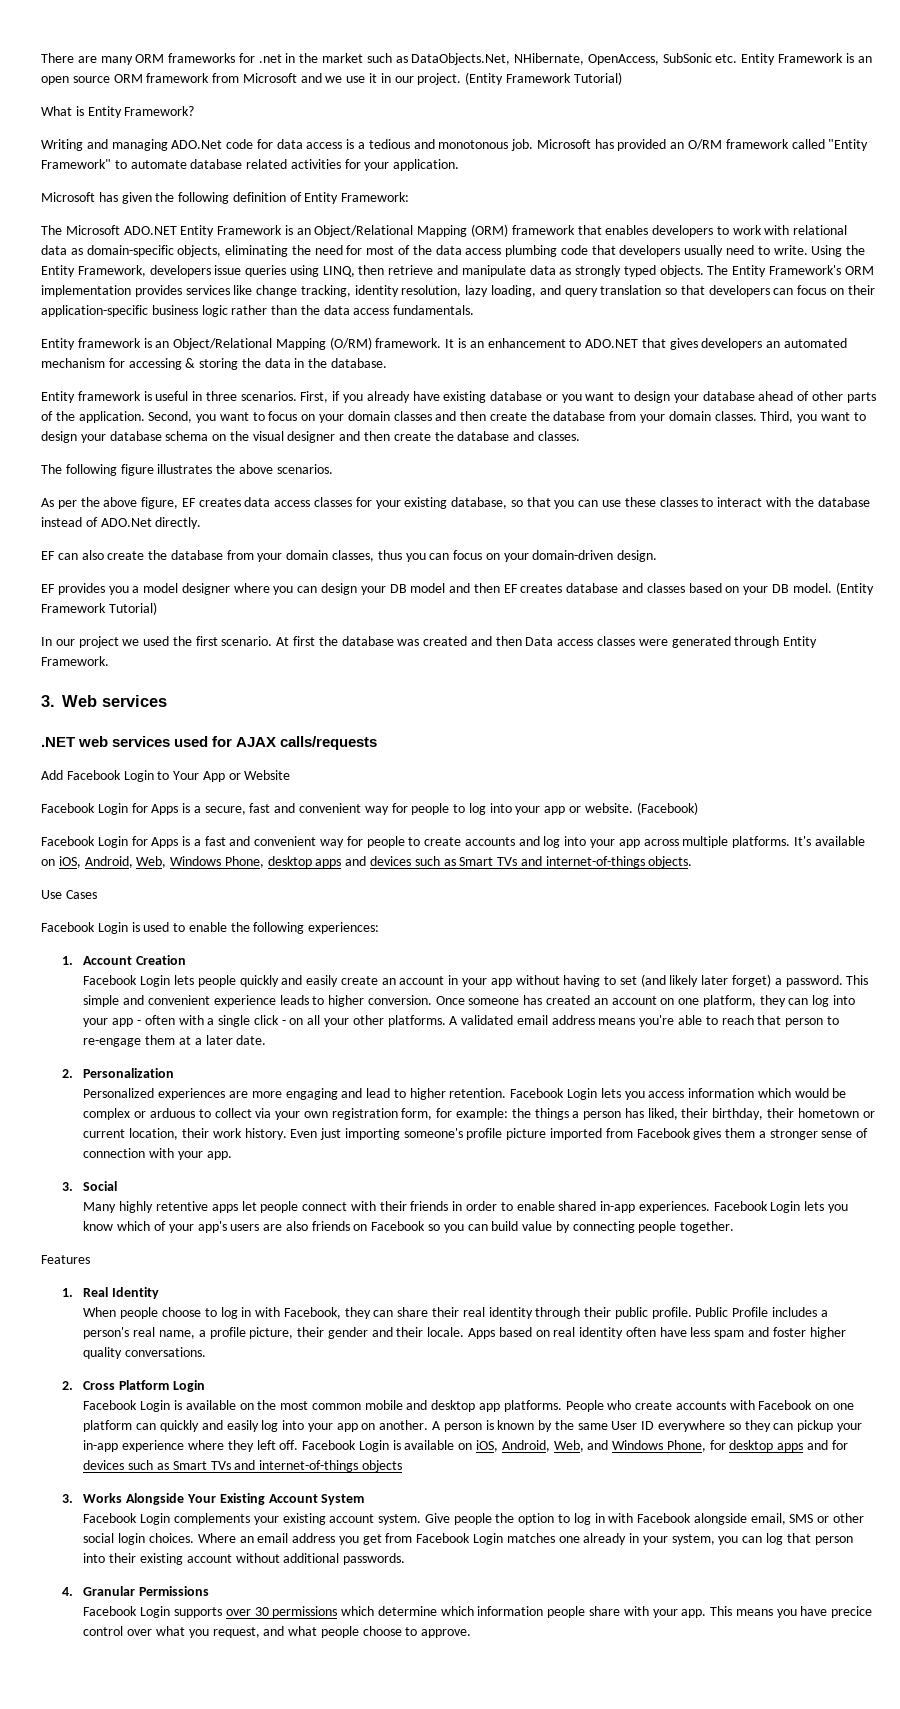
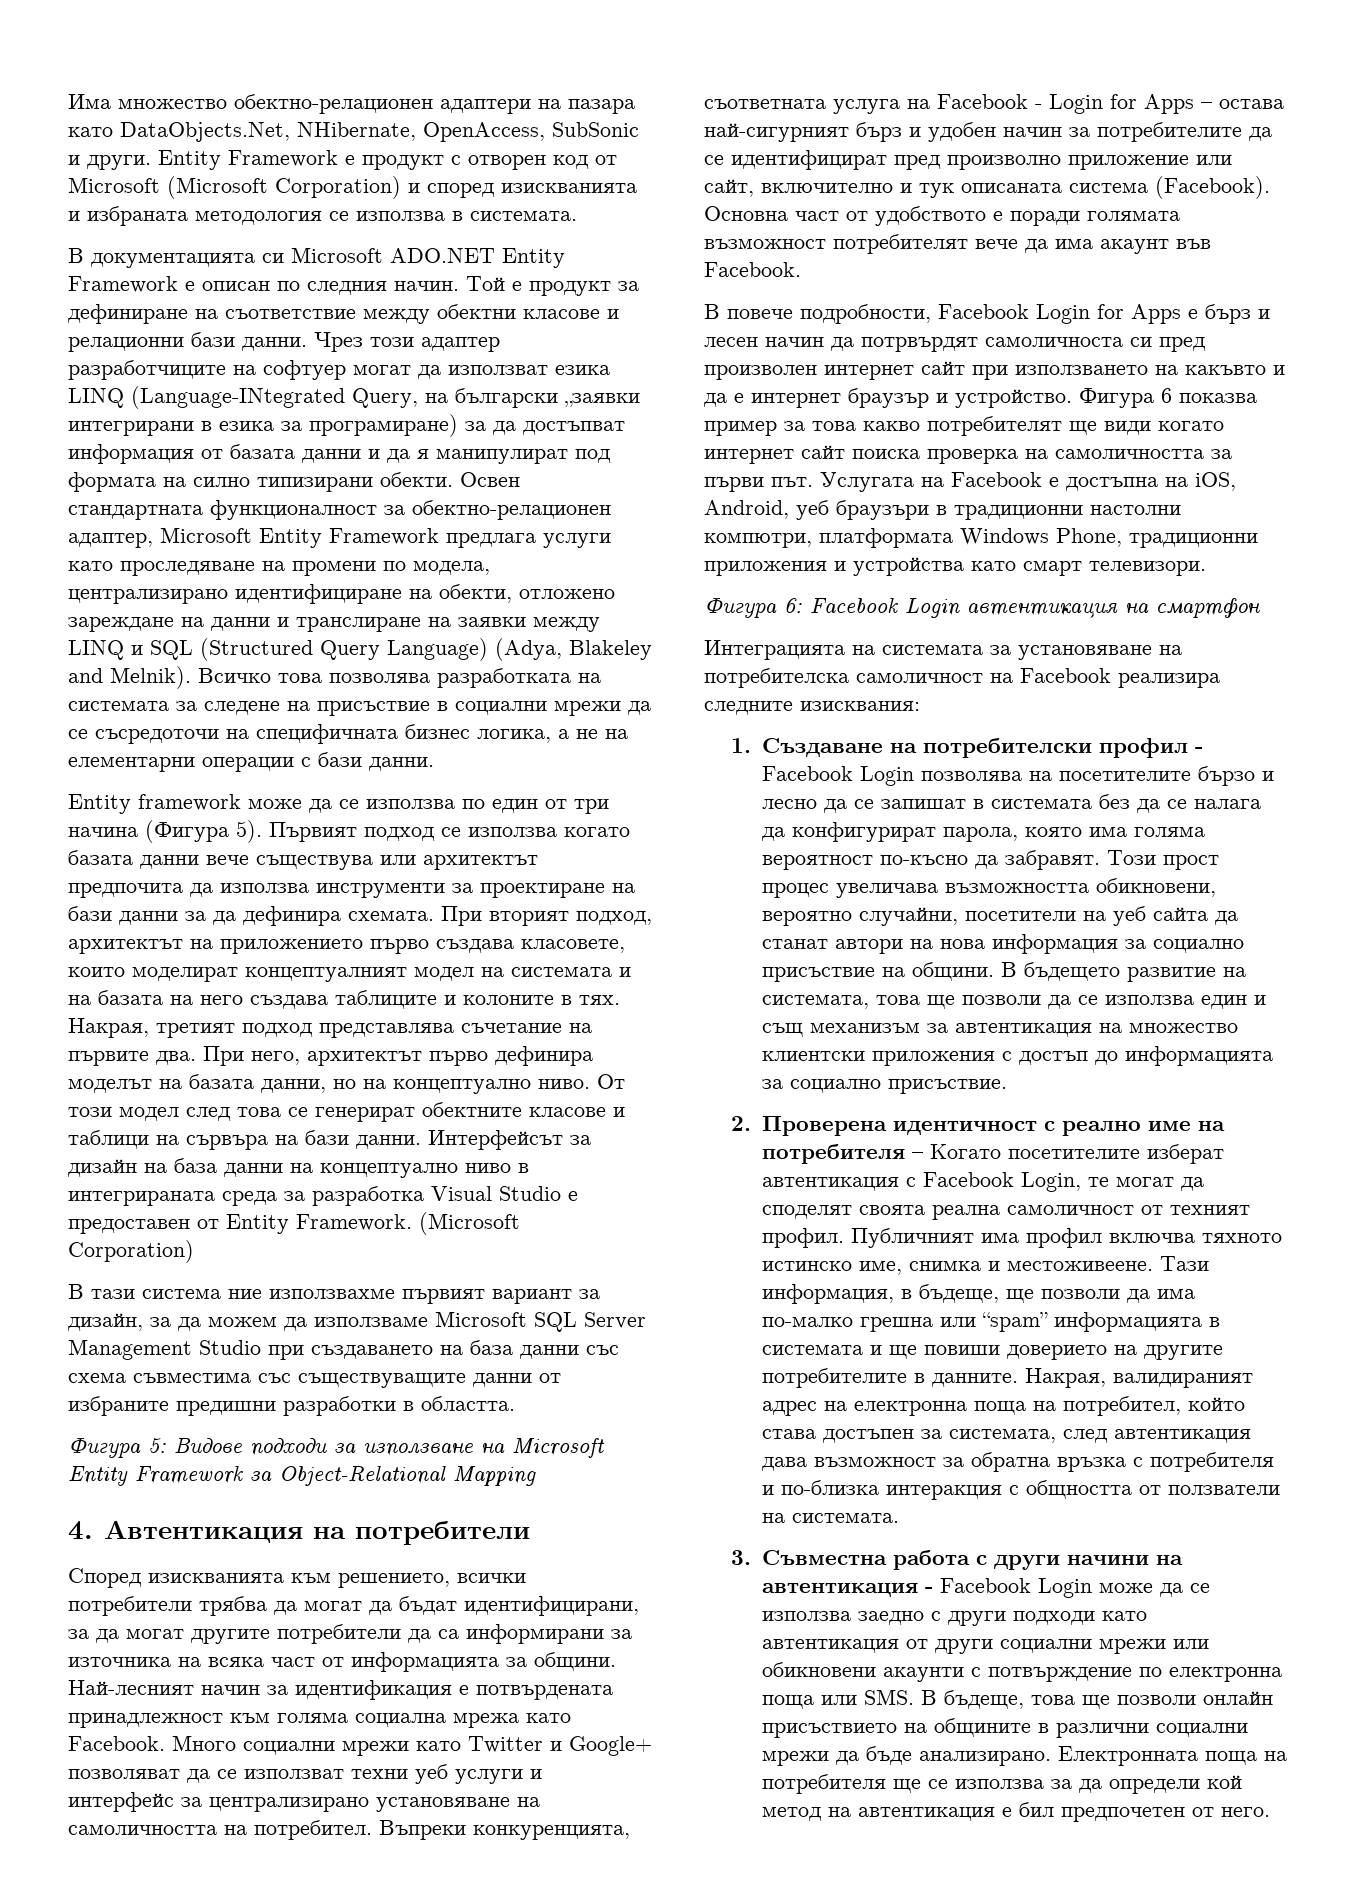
- There are many ORM frameworks for .net in the market such as DataObjects.Net, NHibernate, OpenAccess, SubSonic etc. Entity Framework is an open source ORM framework from Microsoft and we use it in our project. (Entity Framework Tutorial)
- What is Entity Framework?
- Writing and managing ADO.Net code for data access is a tedious and monotonous job. Microsoft has provided an O/RM framework called "Entity Framework" to automate database related activities for your application.
- Microsoft has given the following definition of Entity Framework:
- The Microsoft ADO.NET Entity Framework is an Object/Relational Mapping (ORM) framework that enables developers to work with relational data as domain-specific objects, eliminating the need for most of the data access plumbing code that developers usually need to write. Using the Entity Framework, developers issue queries using LINQ, then retrieve and manipulate data as strongly typed objects. The Entity Framework's ORM implementation provides services like change tracking, identity resolution, lazy loading, and query translation so that developers can focus on their application-specific business logic rather than the data access fundamentals.
- Entity framework is an Object/Relational Mapping (O/RM) framework. It is an enhancement to ADO.NET that gives developers an automated mechanism for accessing & storing the data in the database.
- Entity framework is useful in three scenarios. First, if you already have existing database or you want to design your database ahead of other parts of the application. Second, you want to focus on your domain classes and then create the database from your domain classes. Third, you want to design your database schema on the visual designer and then create the database and classes.
- The following figure illustrates the above scenarios.
- As per the above figure, EF creates data access classes for your existing database, so that you can use these classes to interact with the database instead of ADO.Net directly.
- EF can also create the database from your domain classes, thus you can focus on your domain-driven design.
- EF provides you a model designer where you can design your DB model and then EF creates database and classes based on your DB model. (Entity Framework Tutorial)
- In our project we used the first scenario. At first the database was created and then Data access classes were generated through Entity Framework.
- 3. Web services
- .NET web services used for AJAX calls/requests
- Add Facebook Login to Your App or Website
- Facebook Login for Apps is a secure, fast and convenient way for people to log into your app or website. (Facebook)
- Facebook Login for Apps is a fast and convenient way for people to create accounts and log into your app across multiple platforms. It's available on iOS, Android, Web, Windows Phone, desktop apps and devices such as Smart TVs and internet-of-things objects.
- Use Cases
- Facebook Login is used to enable the following experiences:
- 1. Account Creation
- Facebook Login lets people quickly and easily create an account in your app without having to set (and likely later forget) a password. This simple and convenient experience leads to higher conversion. Once someone has created an account on one platform, they can log into your app - often with a single click - on all your other platforms. A validated email address means you're able to reach that person to re-engage them at a later date.
- 2. Personalization
- Personalized experiences are more engaging and lead to higher retention. Facebook Login lets you access information which would be complex or arduous to collect via your own registration form, for example: the things a person has liked, their birthday, their hometown or current location, their work history. Even just importing someone's profile picture imported from Facebook gives them a stronger sense of connection with your app.
- 3. Social
- Many highly retentive apps let people connect with their friends in order to enable shared in-app experiences. Facebook Login lets you know which of your app's users are also friends on Facebook so you can build value by connecting people together.
- Features
- 1. Real Identity
- When people choose to log in with Facebook, they can share their real identity through their public profile. Public Profile includes a person's real name, a profile picture, their gender and their locale. Apps based on real identity often have less spam and foster higher quality conversations.
- 2. Cross Platform Login
- Facebook Login is available on the most common mobile and desktop app platforms. People who create accounts with Facebook on one platform can quickly and easily log into your app on another. A person is known by the same User ID everywhere so they can pickup your in-app experience where they left off. Facebook Login is available on iOS, Android, Web, and Windows Phone, for desktop apps and for devices such as Smart TVs and internet-of-things objects
- 3. Works Alongside Your Existing Account System
- Facebook Login complements your existing account system. Give people the option to log in with Facebook alongside email, SMS or other social login choices. Where an email address you get from Facebook Login matches one already in your system, you can log that person into their existing account without additional passwords.
- 4. Granular Permissions
- Facebook Login supports over 30 permissions which determine which information people share with your app. This means you have precice control over what you request, and what people choose to approve.
+ Има множество обектно-релационен адаптери на пазара като DataObjects.Net, NHibernate, OpenAccess, SubSonic и други. Entity Framework е продукт с отворен код от Microsoft (Microsoft Corporation) и според изискванията и избраната методология се използва в системата.
+ В документацията си Microsoft ADO.NET Entity Framework е описан по следния начин. Той е продукт за дефиниране на съответствие между обектни класове и релационни бази данни. Чрез този адаптер разработчиците на софтуер могат да използват езика LINQ (Language-INtegrated Query, на български „заявки интегрирани в езика за програмиране) за да достъпват информация от базата данни и да я манипулират под формата на силно типизирани обекти. Освен стандартната функционалност за обектно-релационен адаптер, Microsoft Entity Framework предлага услуги като проследяване на промени по модела, централизирано идентифициране на обекти, отложено зареждане на данни и транслиране на заявки между LINQ и SQL (Structured Query Language) (Adya, Blakeley and Melnik). Всичко това позволява разработката на системата за следене на присъствие в социални мрежи да се съсредоточи на специфичната бизнес логика, а не на елементарни операции с бази данни.
+ Entity framework може да се използва по един от три начина (Фигура 5). Първият подход се използва когато базата данни вече съществува или архитектът предпочита да използва инструменти за проектиране на бази данни за да дефинира схемата. При вторият подход, архитектът на приложението първо създава класовете, които моделират концептуалният модел на системата и на базата на него създава таблиците и колоните в тях. Накрая, третият подход представлява съчетание на първите два. При него, архитектът първо дефинира моделът на базата данни, но на концептуално ниво. От този модел след това се генерират обектните класове и таблици на сървъра на бази данни. Интерфейсът за дизайн на база данни на концептуално ниво в интегрираната среда за разработка Visual Studio е предоставен от Entity Framework. (Microsoft Corporation)
+ В тази система ние използвахме първият вариант за дизайн, за да можем да използваме Microsoft SQL Server Management Studio при създаването на база данни със схема съвместима със съществуващите данни от избраните предишни разработки в областта.
+ Фигура 5: Видове подходи за използване на Microsoft Entity Framework за Object-Relational Mapping
+ 4. Автентикация на потребители
+ Според изискванията към решението, всички потребители трябва да могат да бъдат идентифицирани, за да могат другите потребители да са информирани за източника на всяка част от информацията за общини. Най-лесният начин за идентификация е потвърдената принадлежност към голяма социална мрежа като Facebook. Много социални мрежи като Twitter и Google+ позволяват да се използват техни уеб услуги и интерфейс за централизирано установяване на самоличността на потребител. Въпреки конкуренцията, съответната услуга на Facebook - Login for Apps – остава най-сигурният бърз и удобен начин за потребителите да се идентифицират пред произволно приложение или сайт, включително и тук описаната система (Facebook). Основна част от удобството е поради голямата възможност потребителят вече да има акаунт във Facebook.
+ В повече подробности, Facebook Login for Apps е бърз и лесен начин да потрвърдят самоличноста си пред произволен интернет сайт при използването на какъвто и да е интернет браузър и устройство. Фигура 6 показва пример за това какво потребителят ще види когато интернет сайт поиска проверка на самоличността за първи път. Услугата на Facebook е достъпна на iOS, Android, уеб браузъри в традиционни настолни компютри, платформата Windows Phone, традиционни приложения и устройства като смарт телевизори.
+ Фигура 6: Facebook Login автентикация на смартфон
+ Интеграцията на системата за установяване на потребителска самоличност на Facebook реализира следните изисквания:
+ 1. Създаване на потребителски профил - Facebook Login позволява на посетителите бързо и лесно да се запишат в системата без да се налага да конфигурират парола, която има голяма вероятност по-късно да забравят. Този прост процес увеличава възможността обикновени, вероятно случайни, посетители на уеб сайта да станат автори на нова информация за социално присъствие на общини. В бъдещето развитие на системата, това ще позволи да се използва един и същ механизъм за автентикация на множество клиентски приложения с достъп до информацията за социално присъствие.
+ 2. Проверена идентичност с реално име на потребителя – Когато посетителите изберат автентикация с Facebook Login, те могат да споделят своята реална самоличност от техният профил. Публичният има профил включва тяхното истинско име, снимка и местоживеене. Тази информация, в бъдеще, ще позволи да има по-малко грешна или “spam” информацията в системата и ще повиши доверието на другите потребителите в данните. Накрая, валидираният адрес на електронна поща на потребител, който става достъпен за системата, след автентикация дава възможност за обратна връзка с потребителя и по-близка интеракция с общността от ползватели на системата.
+ 3. Съвместна работа с други начини на автентикация - Facebook Login може да се използва заедно с други подходи като автентикация от други социални мрежи или обикновени акаунти с потвърждение по електронна поща или SMS. В бъдеще, това ще позволи онлайн присъствието на общините в различни социални мрежи да бъде анализирано. Електронната поща на потребителя ще се използва за да определи кой метод на автентикация е бил предпочетен от него.

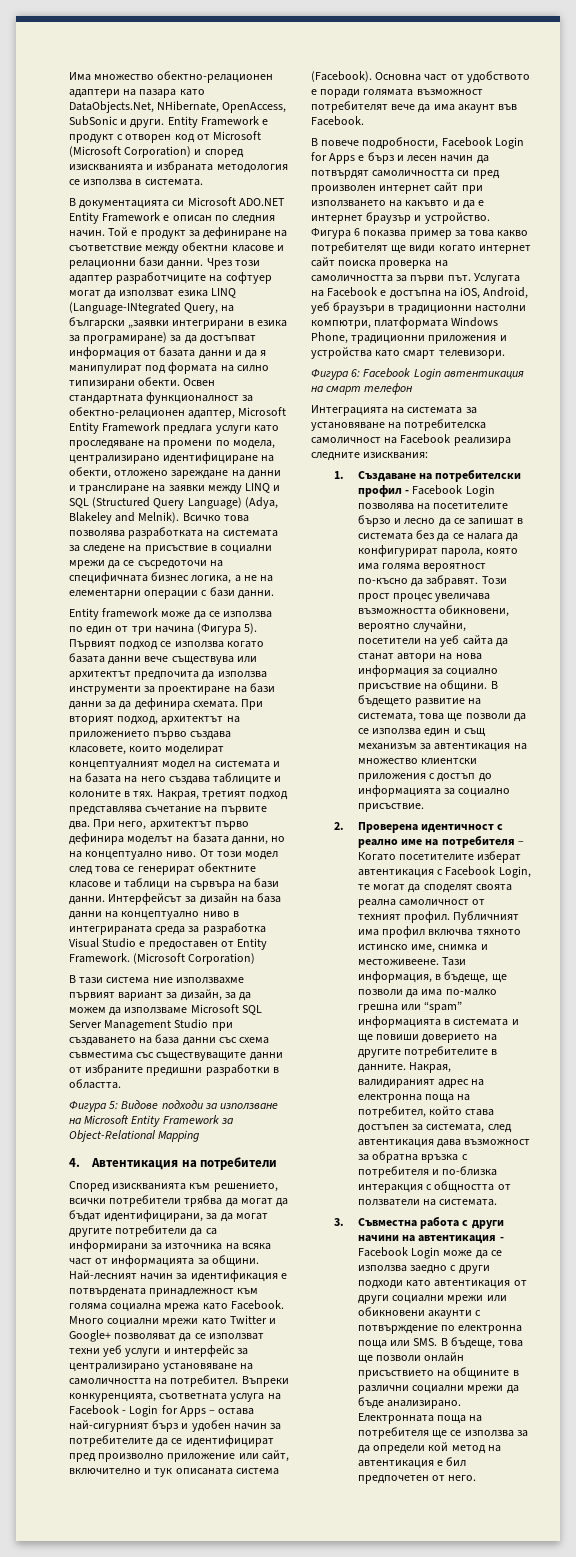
- В повече подробности, Facebook Login for Apps е бърз и лесен начин да потрвърдят самоличноста си пред произволен интернет сайт при използването на какъвто и да е интернет браузър и устройство.
+ В повече подробности, Facebook Login for Apps е бърз и лесен начин да потвърдят самоличността си пред произволен интернет сайт при използването на какъвто и да е интернет браузър и устройство.
- Фигура 6: Facebook Login автентикация на смартфон
+ Фигура 6: Facebook Login автентикация на смарт телефон

